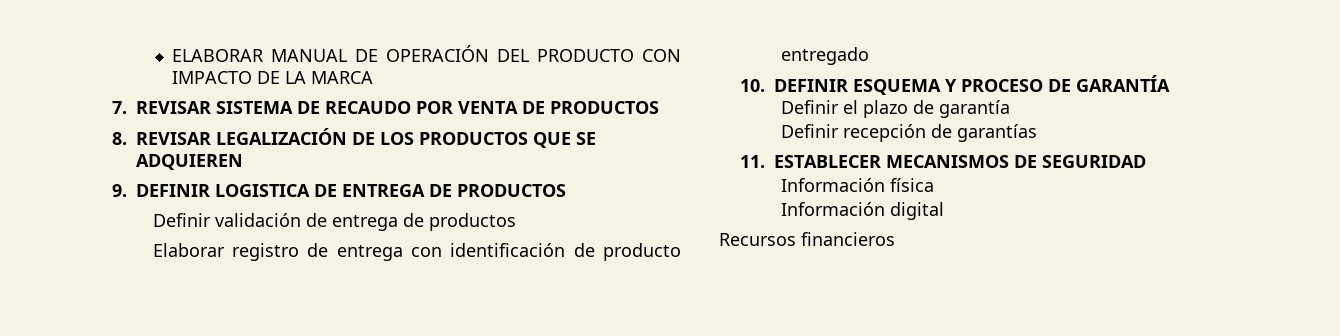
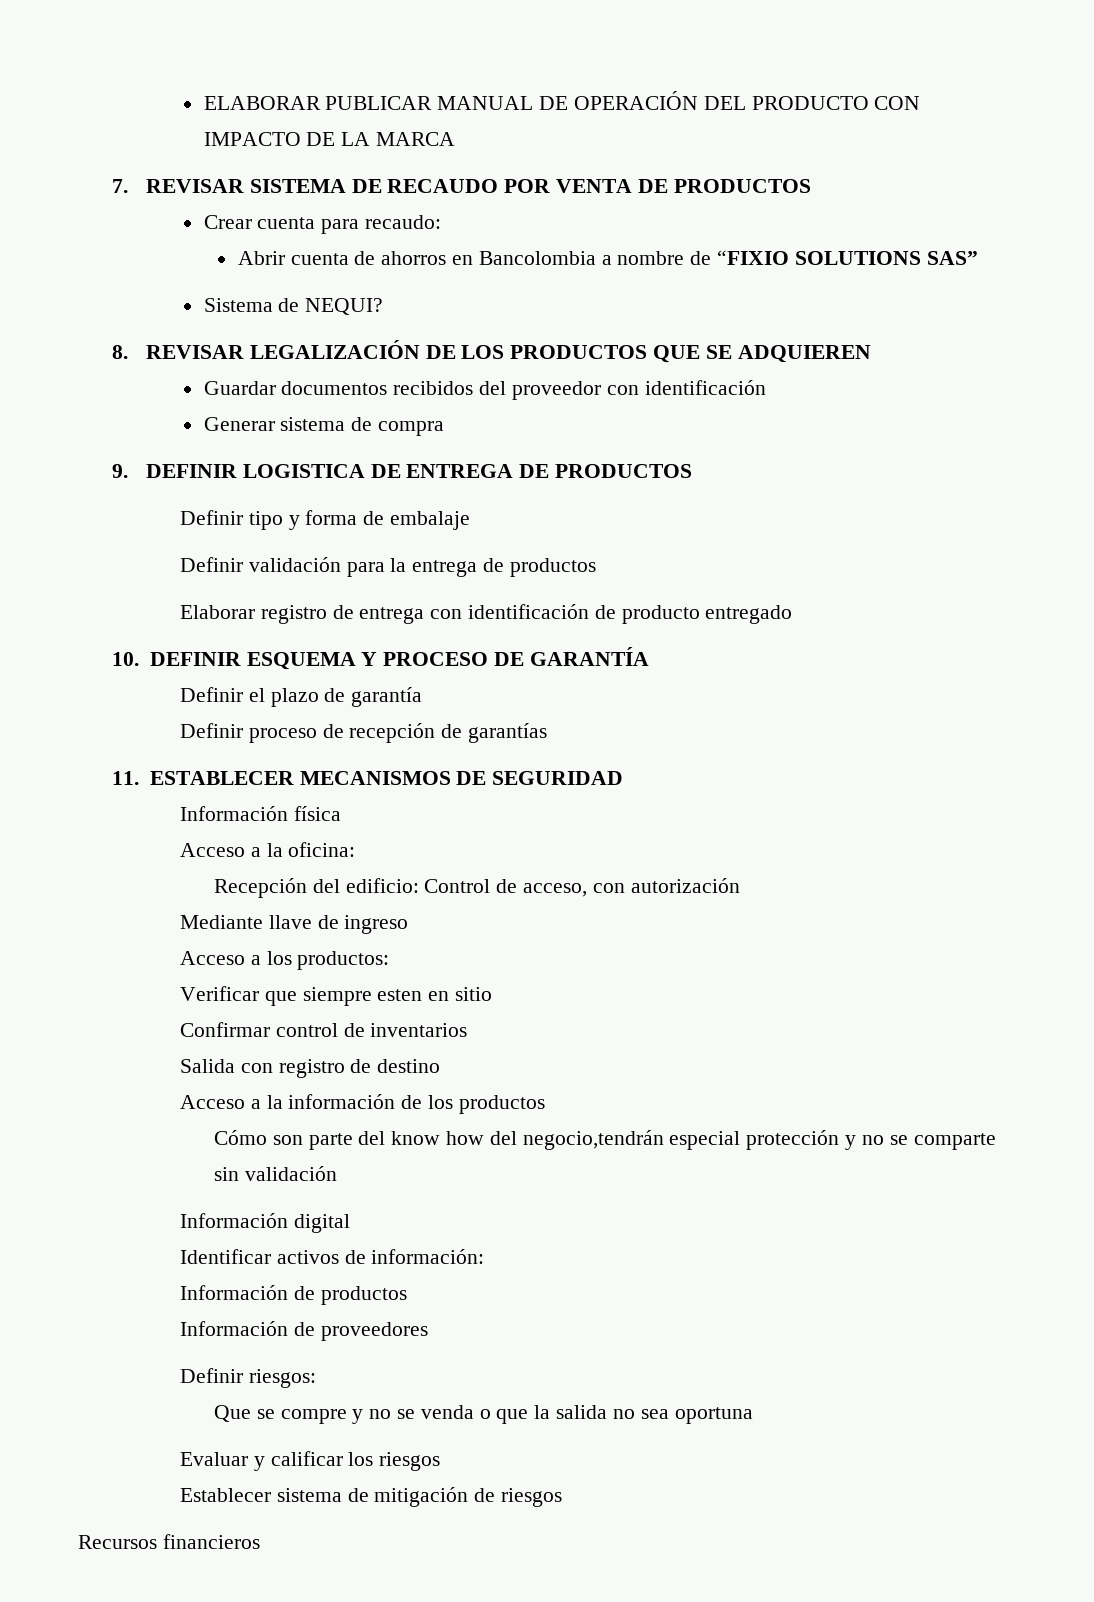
- ELABORAR MANUAL DE OPERACIÓN DEL PRODUCTO CON IMPACTO DE LA MARCA
+ ELABORAR PUBLICAR MANUAL DE OPERACIÓN DEL PRODUCTO CON IMPACTO DE LA MARCA
+ Crear cuenta para recaudo:
+ Abrir cuenta de ahorros en Bancolombia a nombre de “FIXIO SOLUTIONS SAS”
+ Sistema de NEQUI?
+ Guardar documentos recibidos del proveedor con identificación
+ Generar sistema de compra
+ Definir tipo y forma de embalaje
- Definir validación de entrega de productos
+ Definir validación para la entrega de productos
- Definir recepción de garantías
+ Definir proceso de recepción de garantías
+ Acceso a la oficina:
+ Recepción del edificio: Control de acceso, con autorización
+ Mediante llave de ingreso
+ Acceso a los productos:
+ Verificar que siempre esten en sitio
+ Confirmar control de inventarios
+ Salida con registro de destino
+ Acceso a la información de los productos
+ Cómo son parte del know how del negocio,tendrán especial protección y no se comparte sin validación
  Información digital
+ Identificar activos de información:
+ Información de productos
+ Información de proveedores
+ Definir riesgos:
+ Que se compre y no se venda o que la salida no sea oportuna
+ Evaluar y calificar los riesgos
+ Establecer sistema de mitigación de riesgos

